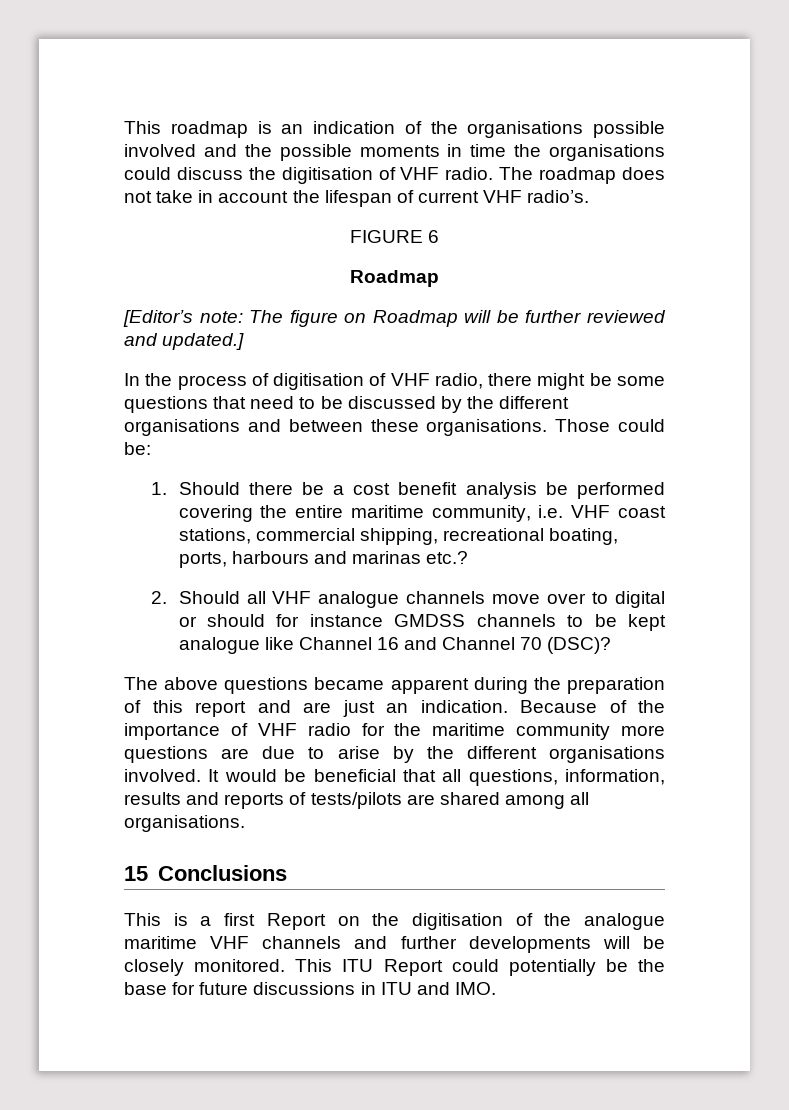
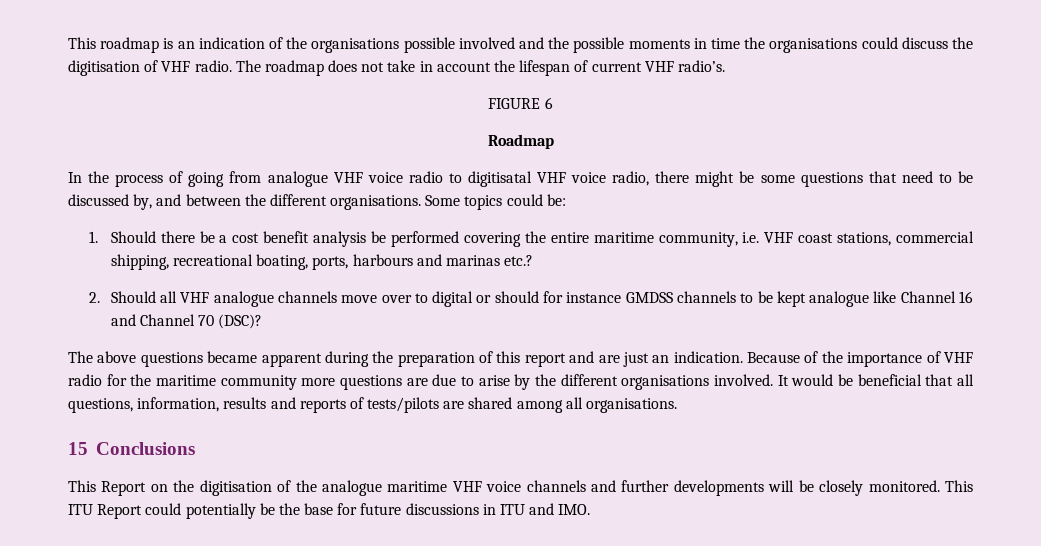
- [Editor’s note: The figure on Roadmap will be further reviewed and updated.]
- In the process of digitisation of VHF radio, there might be some questions that need to be discussed by the different organisations and between these organisations. Those could be:
+ In the process of going from analogue VHF voice radio to digitisatal VHF voice radio, there might be some questions that need to be discussed by, and between the different organisations. Some topics could be:
- This is a first Report on the digitisation of the analogue maritime VHF channels and further developments will be closely monitored.
+ This Report on the digitisation of the analogue maritime VHF voice channels and further developments will be closely monitored.

